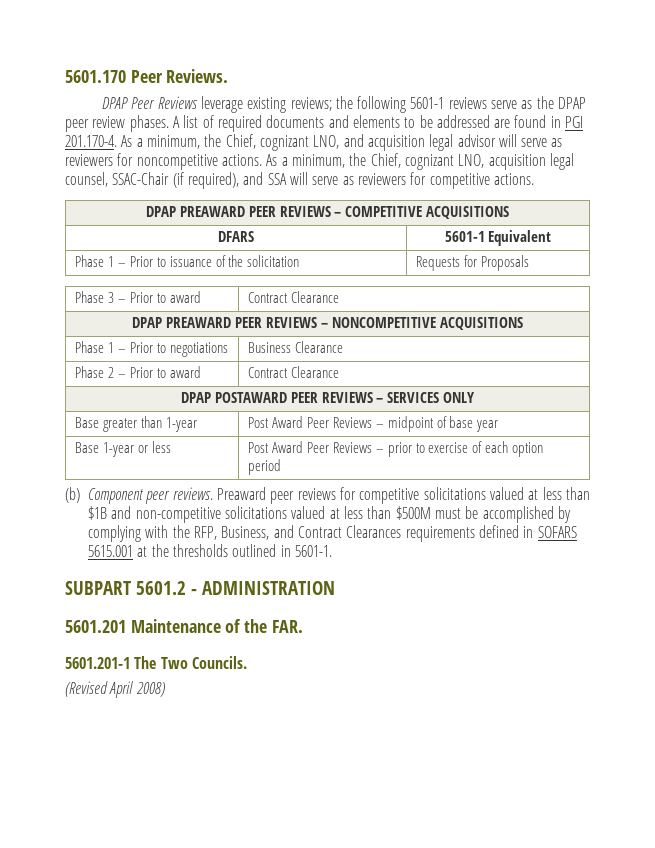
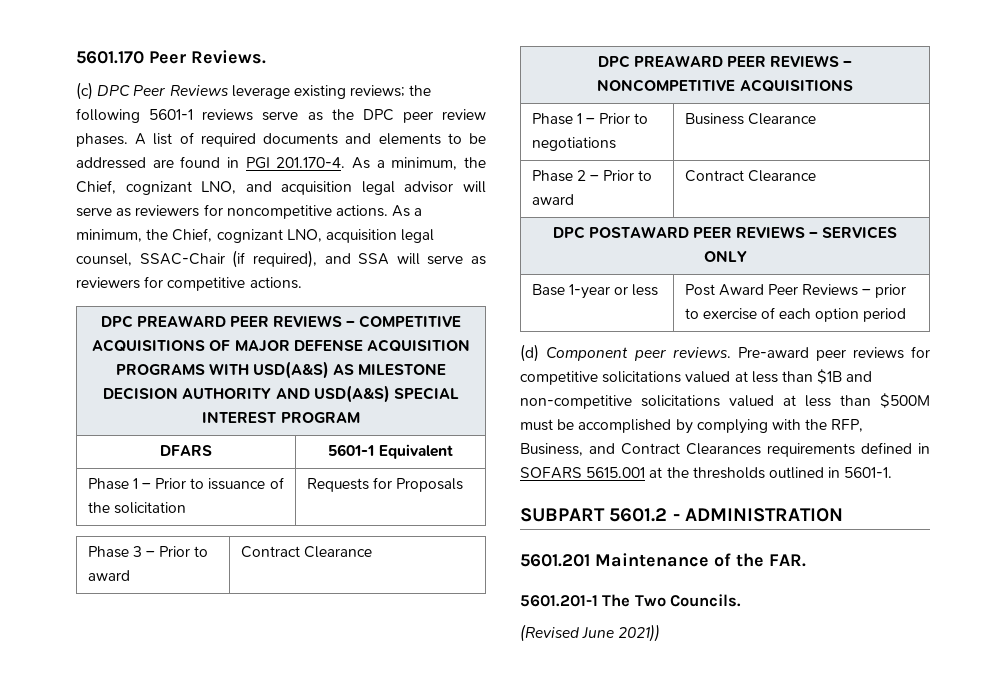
- DPAP Peer Reviews leverage existing reviews; the following 5601-1 reviews serve as the DPAP peer review phases.
+ (c) DPC Peer Reviews leverage existing reviews; the following 5601-1 reviews serve as the DPC peer review phases.
- DPAP PREAWARD PEER REVIEWS – COMPETITIVE ACQUISITIONS
+ DPC PREAWARD PEER REVIEWS – COMPETITIVE ACQUISITIONS OF MAJOR DEFENSE ACQUISITION PROGRAMS WITH USD(A&S) AS MILESTONE DECISION AUTHORITY AND USD(A&S) SPECIAL INTEREST PROGRAM
- DPAP PREAWARD PEER REVIEWS – NONCOMPETITIVE ACQUISITIONS
+ DPC PREAWARD PEER REVIEWS – NONCOMPETITIVE ACQUISITIONS
- DPAP POSTAWARD PEER REVIEWS – SERVICES ONLY
+ DPC POSTAWARD PEER REVIEWS – SERVICES ONLY
- Base greater than 1-year | Post Award Peer Reviews – midpoint of base year
- (b) Component peer reviews.
+ (d) Component peer reviews.
- Preaward peer reviews for competitive solicitations valued at less than $1B and non-competitive solicitations valued at less than $500M must be accomplished by complying with the RFP, Business, and Contract Clearances requirements defined in SOFARS 5615.001 at the thresholds outlined in 5601-1.
+ Pre-award peer reviews for competitive solicitations valued at less than $1B and non-competitive solicitations valued at less than $500M must be accomplished by complying with the RFP, Business, and Contract Clearances requirements defined in SOFARS 5615.001 at the thresholds outlined in 5601-1.
- (Revised April 2008)
+ (Revised June 2021))

